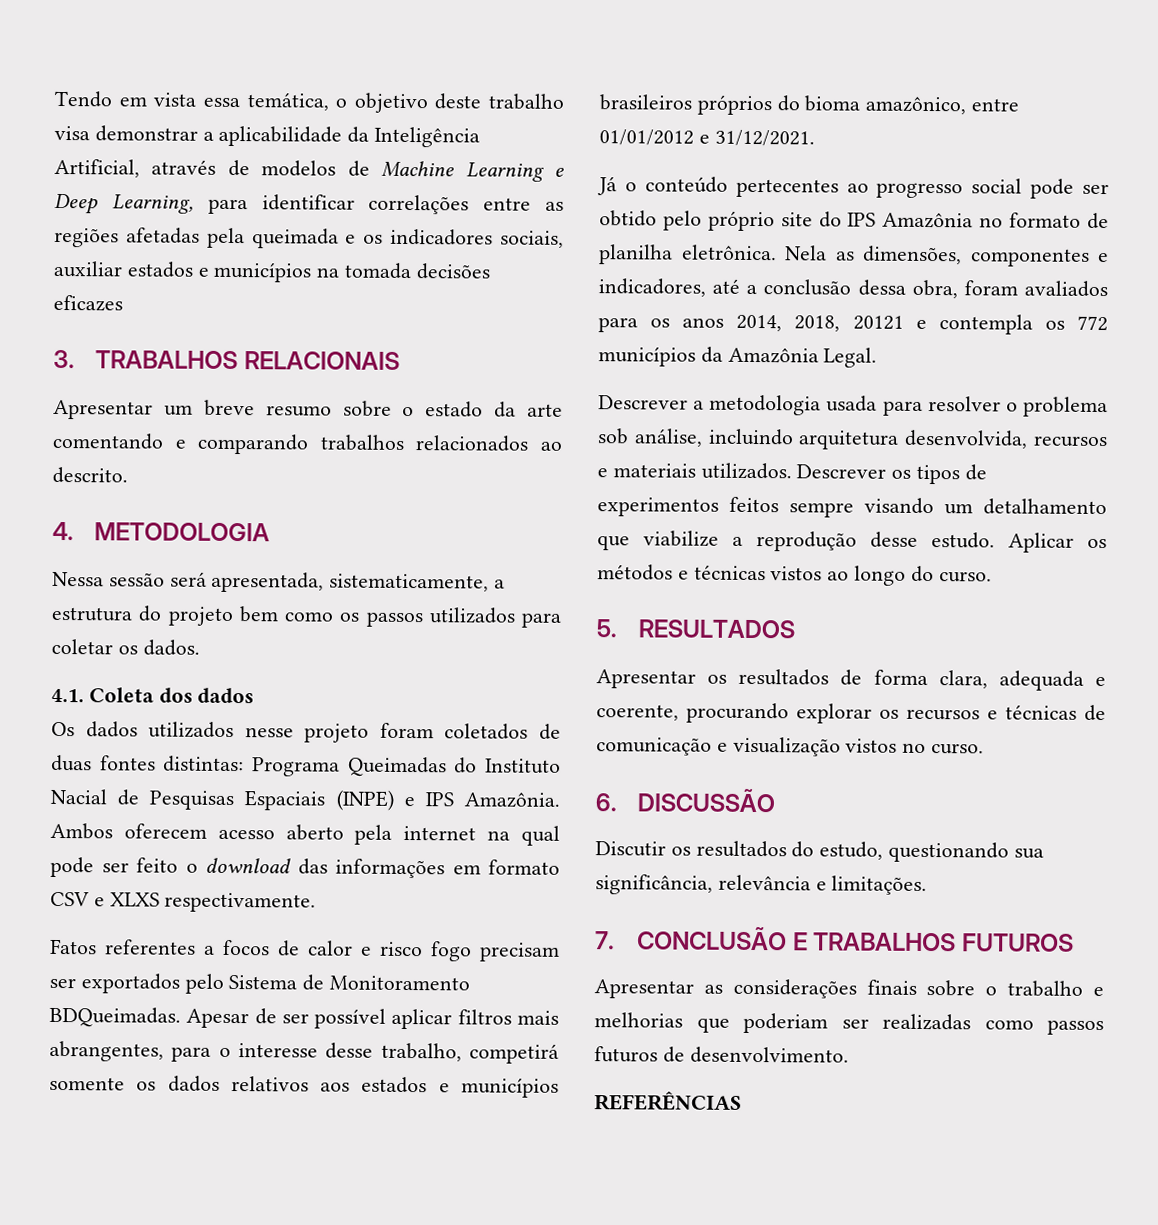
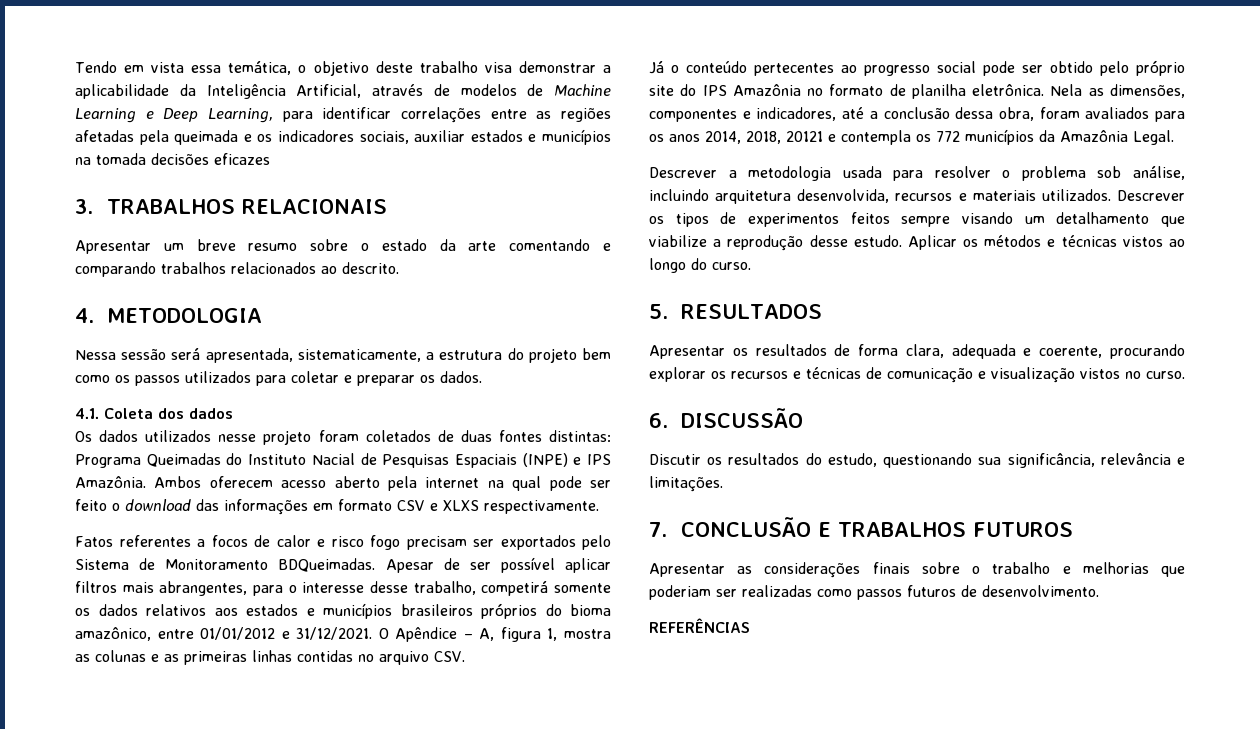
- Nessa sessão será apresentada, sistematicamente, a estrutura do projeto bem como os passos utilizados para coletar os dados.
+ Nessa sessão será apresentada, sistematicamente, a estrutura do projeto bem como os passos utilizados para coletar e preparar os dados.
+ O Apêndice – A, figura 1, mostra as colunas e as primeiras linhas contidas no arquivo CSV.

